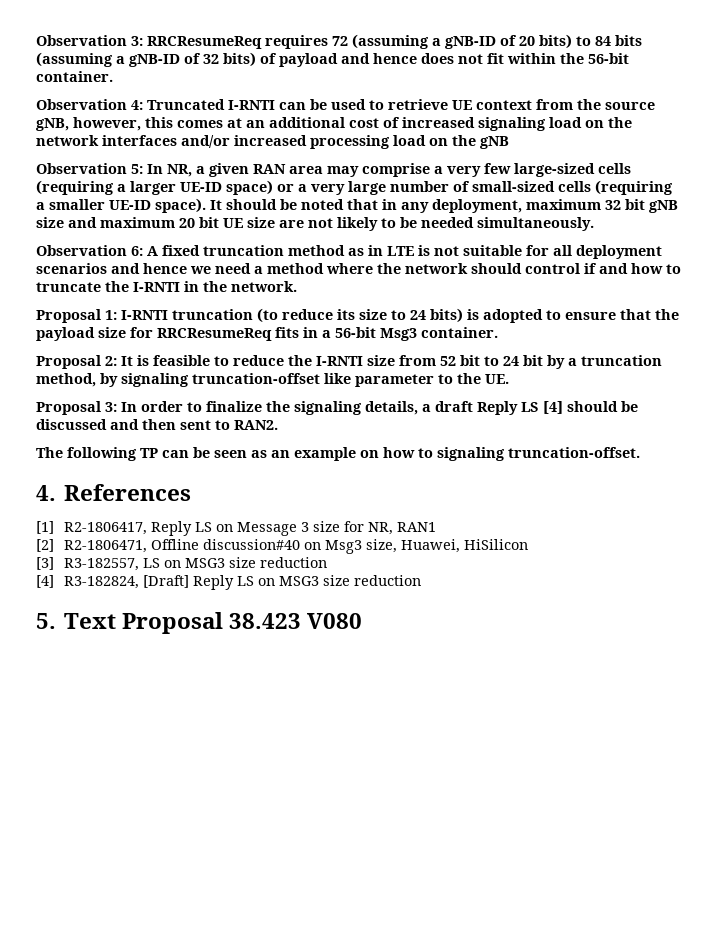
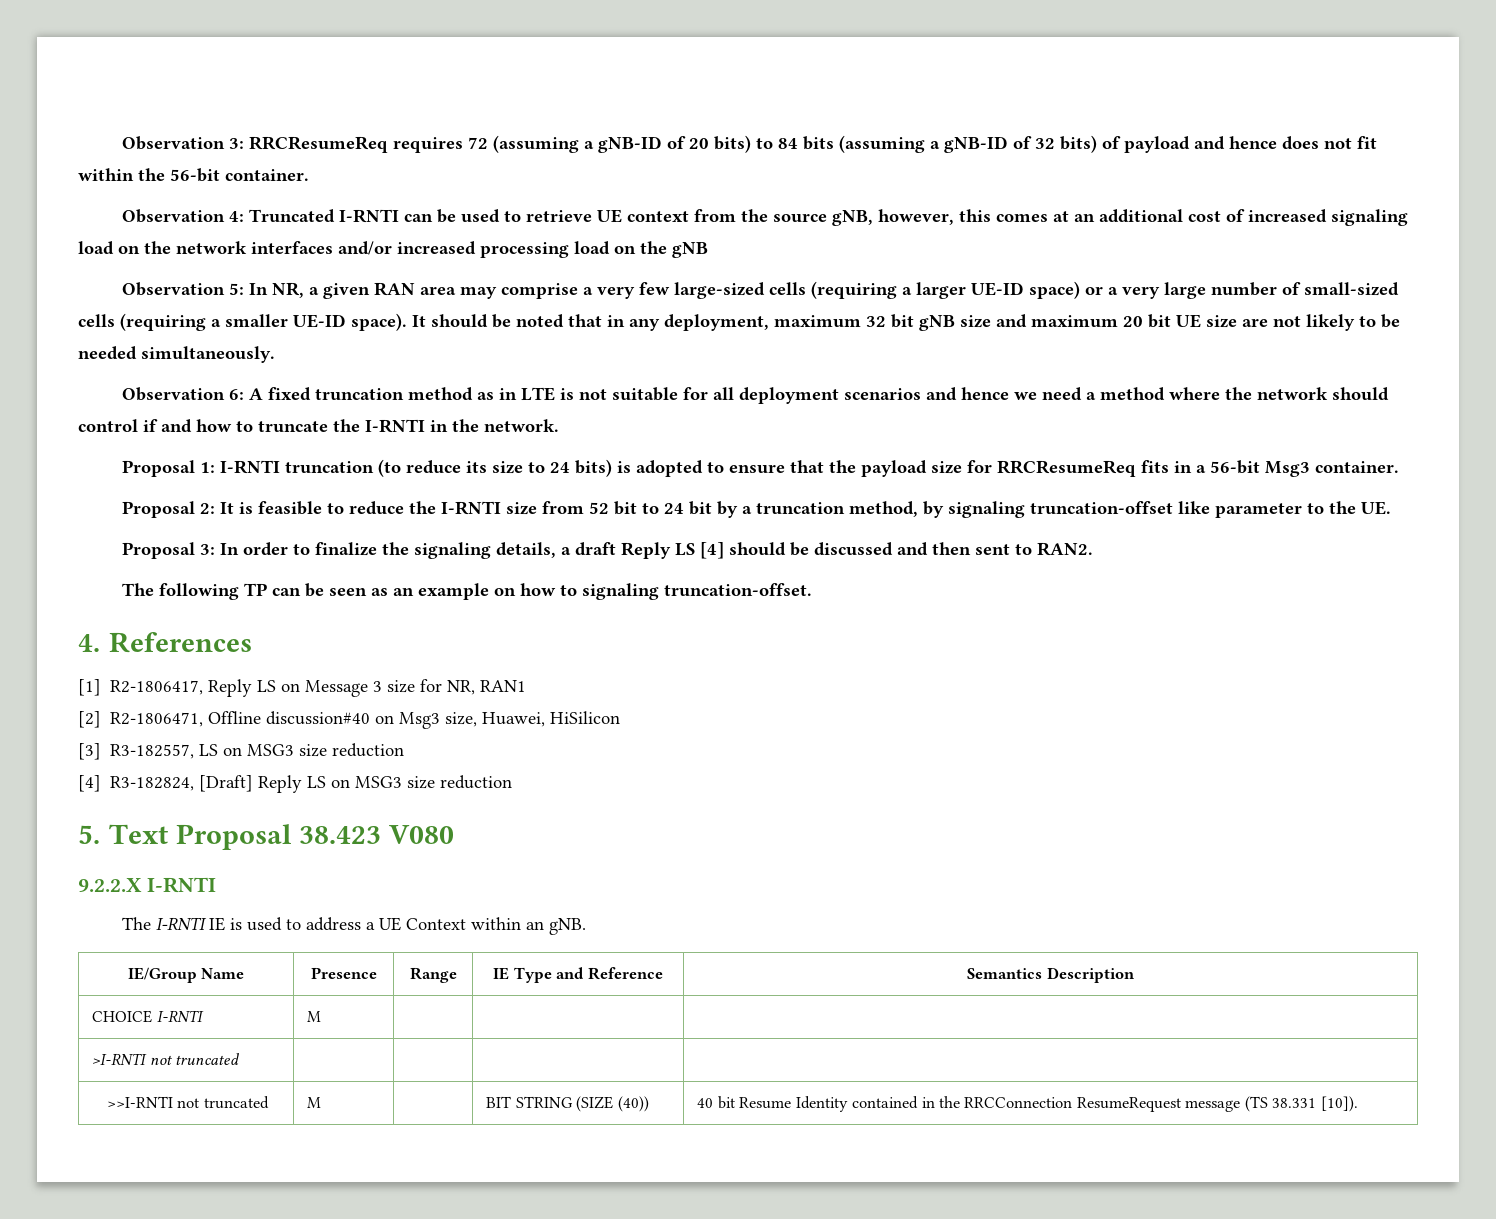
+ 9.2.2.X I-RNTI
+ The I-RNTI IE is used to address a UE Context within an gNB.
+ IE/Group Name | Presence | Range | IE Type and Reference | Semantics Description
+ CHOICE I-RNTI | M | | |
+ >I-RNTI not truncated | | | |
+ >>I-RNTI not truncated | M | | BIT STRING (SIZE (40)) | 40 bit Resume Identity contained in the RRCConnection ResumeRequest message (TS 38.331 [10]).

